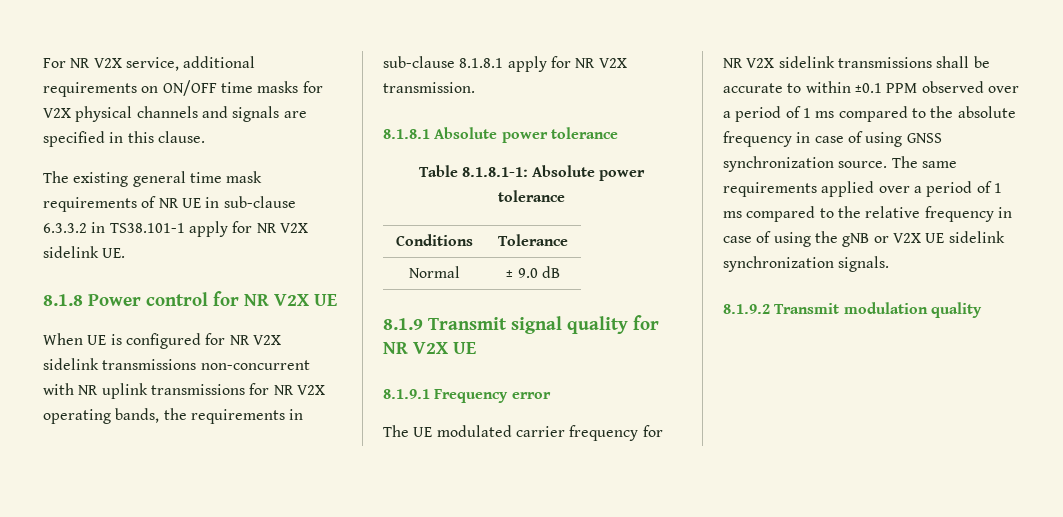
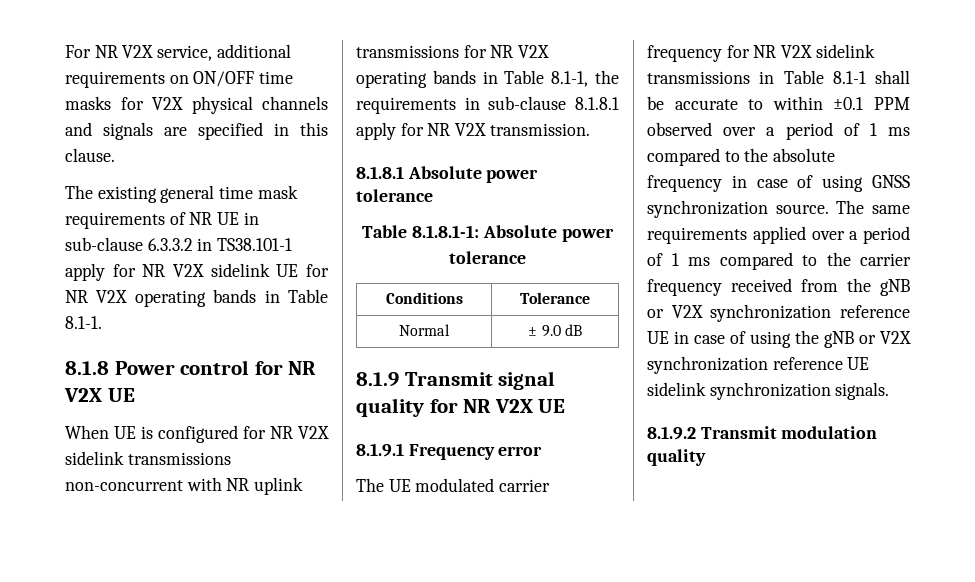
- The existing general time mask requirements of NR UE in sub-clause 6.3.3.2 in TS38.101-1 apply for NR V2X sidelink UE.
+ The existing general time mask requirements of NR UE in sub-clause 6.3.3.2 in TS38.101-1 apply for NR V2X sidelink UE for NR V2X operating bands in Table 8.1-1.
- When UE is configured for NR V2X sidelink transmissions non-concurrent with NR uplink transmissions for NR V2X operating bands, the requirements in sub-clause 8.1.8.1 apply for NR V2X transmission.
+ When UE is configured for NR V2X sidelink transmissions non-concurrent with NR uplink transmissions for NR V2X operating bands in Table 8.1-1, the requirements in sub-clause 8.1.8.1 apply for NR V2X transmission.
- The UE modulated carrier frequency for NR V2X sidelink transmissions shall be accurate to within ±0.1 PPM observed over a period of 1 ms compared to the absolute frequency in case of using GNSS synchronization source.
+ The UE modulated carrier frequency for NR V2X sidelink transmissions in Table 8.1-1 shall be accurate to within ±0.1 PPM observed over a period of 1 ms compared to the absolute frequency in case of using GNSS synchronization source.
- The same requirements applied over a period of 1 ms compared to the relative frequency in case of using the gNB or V2X UE sidelink synchronization signals.
+ The same requirements applied over a period of 1 ms compared to the carrier frequency received from the gNB or V2X synchronization reference UE in case of using the gNB or V2X synchronization reference UE sidelink synchronization signals.

